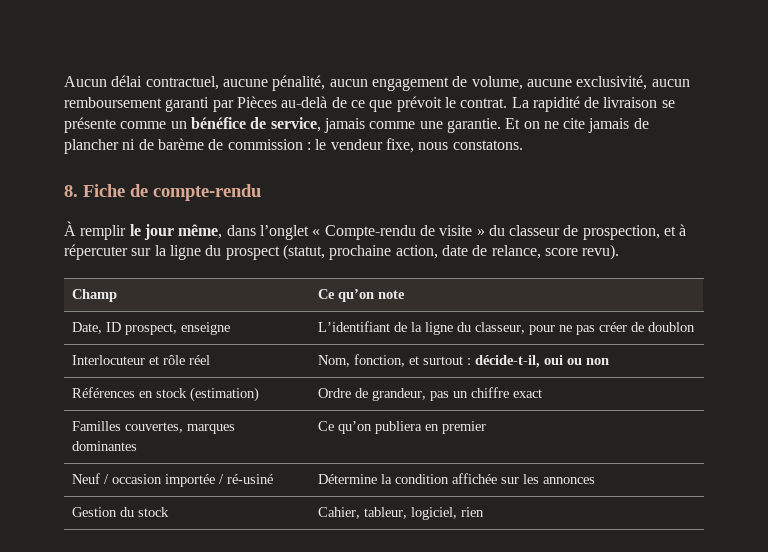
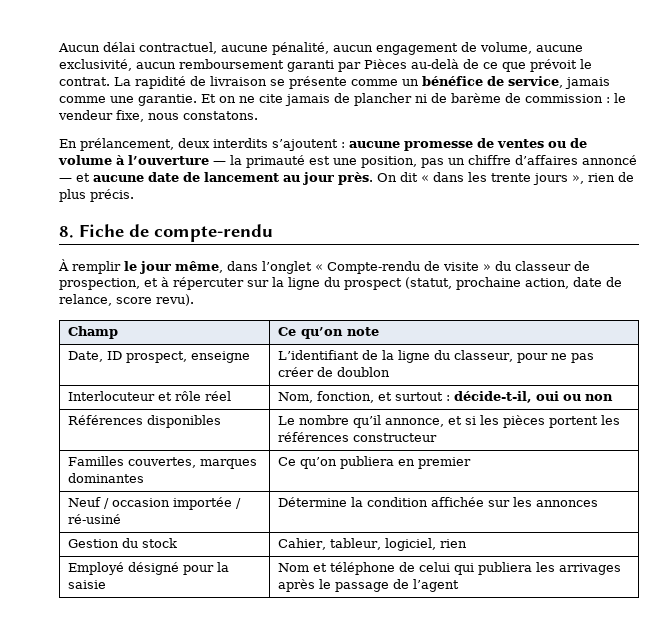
+ En prélancement, deux interdits s’ajoutent : aucune promesse de ventes ou de volume à l’ouverture — la primauté est une position, pas un chiffre d’affaires annoncé — et aucune date de lancement au jour près. On dit « dans les trente jours », rien de plus précis.
- Références en stock (estimation) | Ordre de grandeur, pas un chiffre exact
+ Références disponibles | Le nombre qu’il annonce, et si les pièces portent les références constructeur
+ Employé désigné pour la saisie | Nom et téléphone de celui qui publiera les arrivages après le passage de l’agent

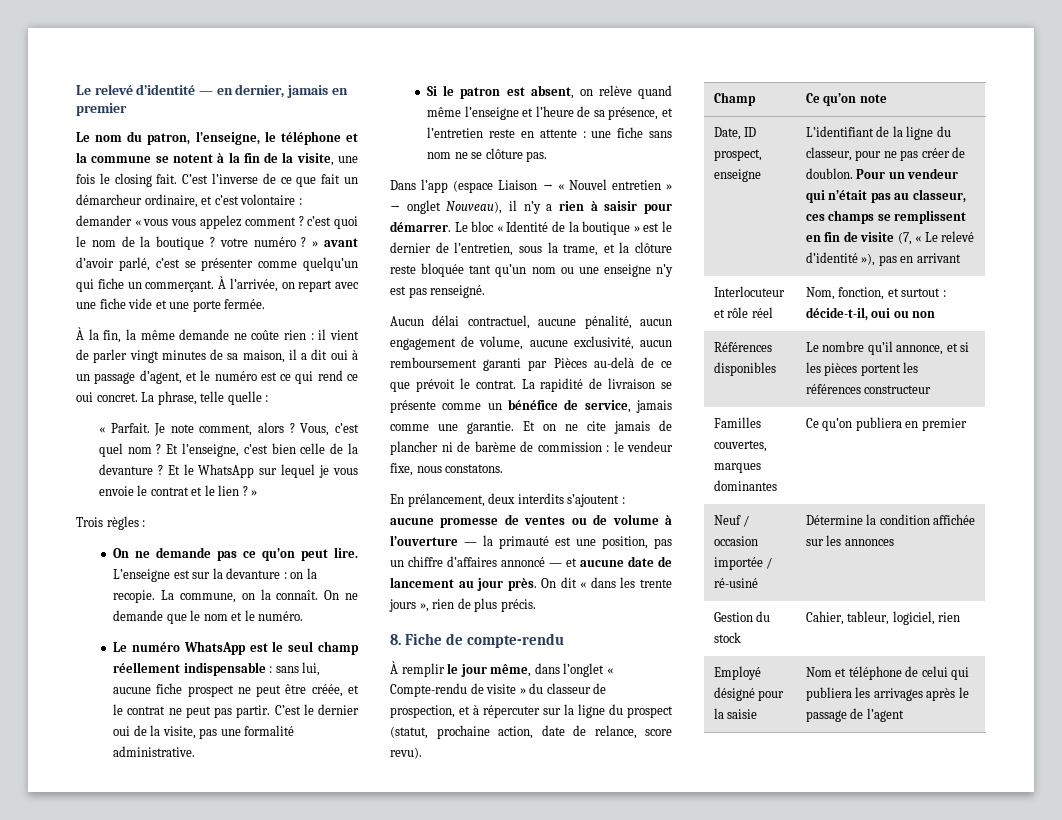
+ Le relevé d’identité — en dernier, jamais en premier
+ Le nom du patron, l’enseigne, le téléphone et la commune se notent à la fin de la visite, une fois le closing fait. C’est l’inverse de ce que fait un démarcheur ordinaire, et c’est volontaire : demander « vous vous appelez comment ? c’est quoi le nom de la boutique ? votre numéro ? » avant d’avoir parlé, c’est se présenter comme quelqu’un qui fiche un commerçant. À l’arrivée, on repart avec une fiche vide et une porte fermée.
+ À la fin, la même demande ne coûte rien : il vient de parler vingt minutes de sa maison, il a dit oui à un passage d’agent, et le numéro est ce qui rend ce oui concret. La phrase, telle quelle :
+ « Parfait. Je note comment, alors ? Vous, c’est quel nom ? Et l’enseigne, c’est bien celle de la devanture ? Et le WhatsApp sur lequel je vous envoie le contrat et le lien ? »
+ Trois règles :
+ On ne demande pas ce qu’on peut lire. L’enseigne est sur la devanture : on la recopie. La commune, on la connaît. On ne demande que le nom et le numéro.
+ Le numéro WhatsApp est le seul champ réellement indispensable : sans lui, aucune fiche prospect ne peut être créée, et le contrat ne peut pas partir. C’est le dernier oui de la visite, pas une formalité administrative.
+ Si le patron est absent, on relève quand même l’enseigne et l’heure de sa présence, et l’entretien reste en attente : une fiche sans nom ne se clôture pas.
+ Dans l’app (espace Liaison → « Nouvel entretien » → onglet Nouveau), il n’y a rien à saisir pour démarrer. Le bloc « Identité de la boutique » est le dernier de l’entretien, sous la trame, et la clôture reste bloquée tant qu’un nom ou une enseigne n’y est pas renseigné.
- L’identifiant de la ligne du classeur, pour ne pas créer de doublon
+ L’identifiant de la ligne du classeur, pour ne pas créer de doublon. Pour un vendeur qui n’était pas au classeur, ces champs se remplissent en fin de visite (7, « Le relevé d’identité »), pas en arrivant

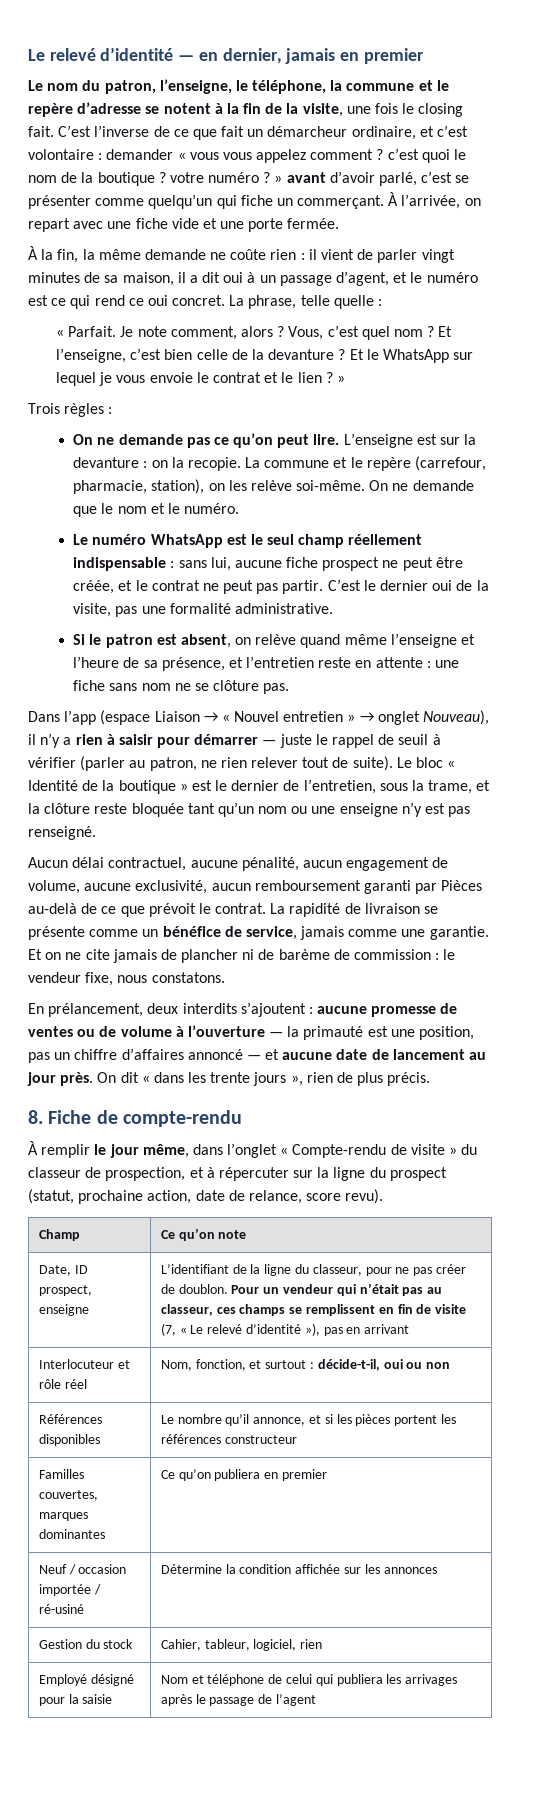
- Le nom du patron, l’enseigne, le téléphone et la commune se notent à la fin de la visite, une fois le closing fait.
+ Le nom du patron, l’enseigne, le téléphone, la commune et le repère d’adresse se notent à la fin de la visite, une fois le closing fait.
- La commune, on la connaît.
+ La commune et le repère (carrefour, pharmacie, station), on les relève soi-même.
- Dans l’app (espace Liaison → « Nouvel entretien » → onglet Nouveau), il n’y a rien à saisir pour démarrer.
+ Dans l’app (espace Liaison → « Nouvel entretien » → onglet Nouveau), il n’y a rien à saisir pour démarrer — juste le rappel de seuil à vérifier (parler au patron, ne rien relever tout de suite).

